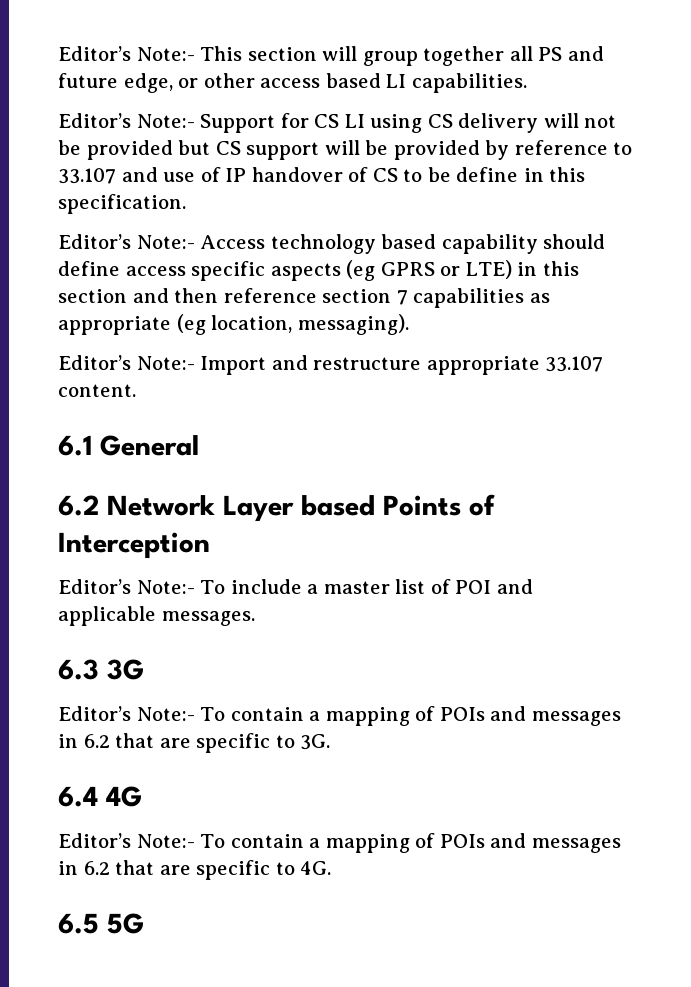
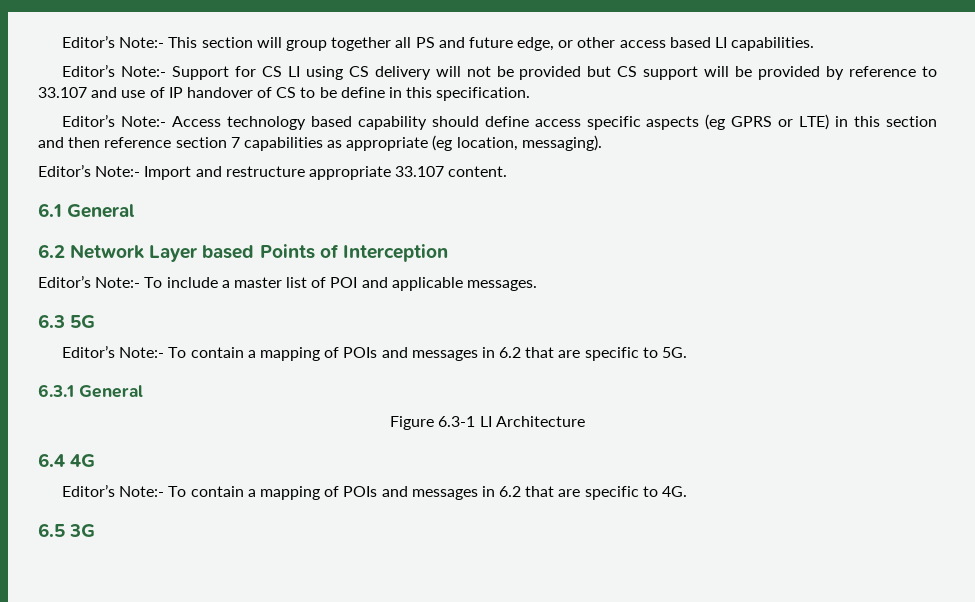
- 6.3 3G
+ 6.3 5G
- Editor’s Note:- To contain a mapping of POIs and messages in 6.2 that are specific to 3G.
+ Editor’s Note:- To contain a mapping of POIs and messages in 6.2 that are specific to 5G.
+ 6.3.1 General
+ Figure 6.3-1 LI Architecture
- 6.5 5G
+ 6.5 3G

